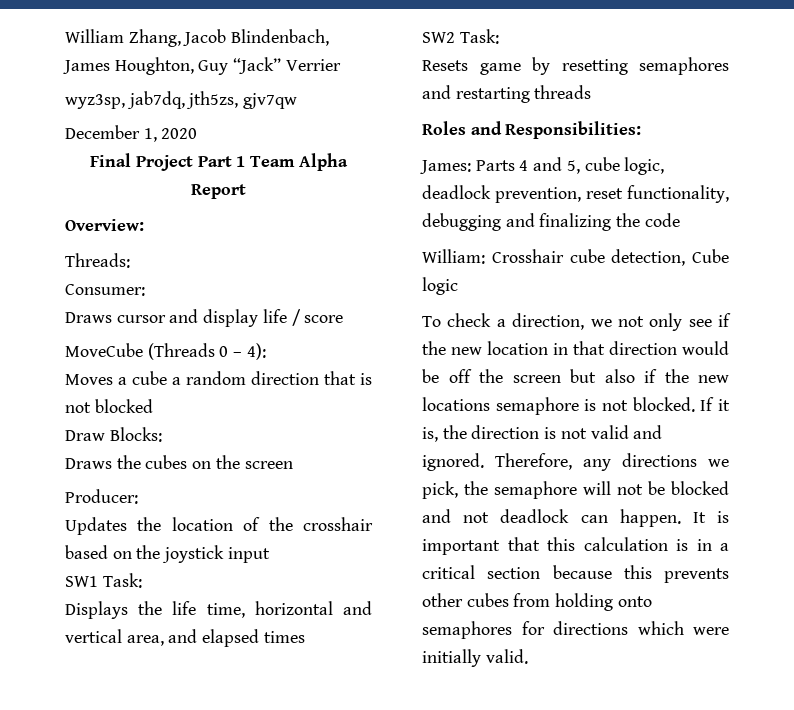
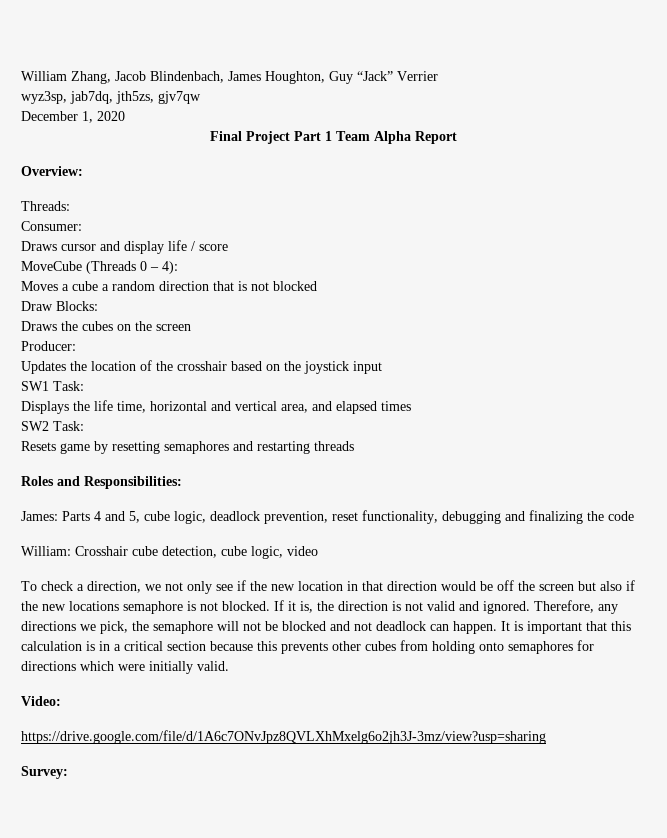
- William: Crosshair cube detection, Cube logic
+ William: Crosshair cube detection, cube logic, video
+ Video:
+ https://drive.google.com/file/d/1A6c7ONvJpz8QVLXhMxelg6o2jh3J-3mz/view?usp=sharing
+ Survey:

